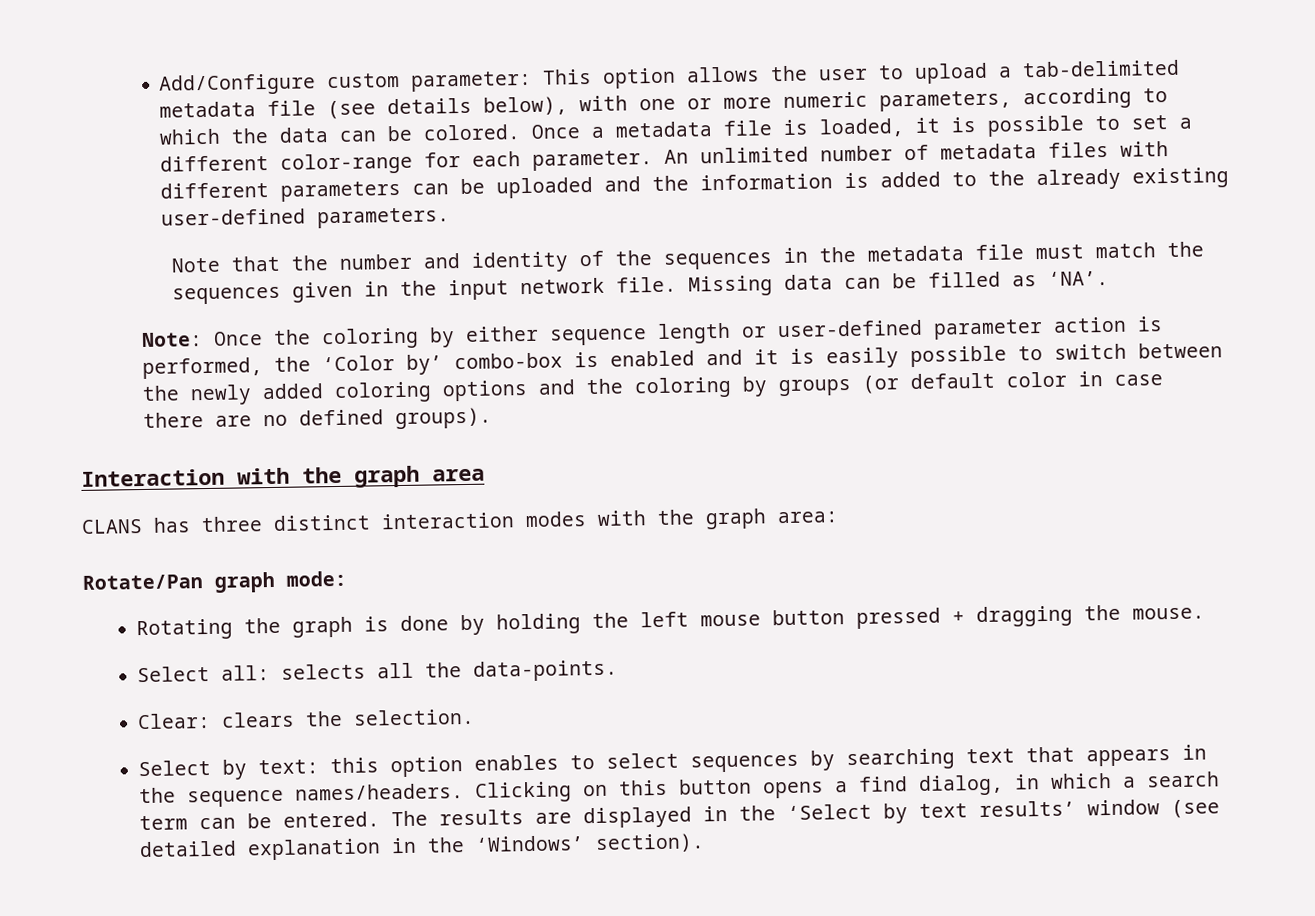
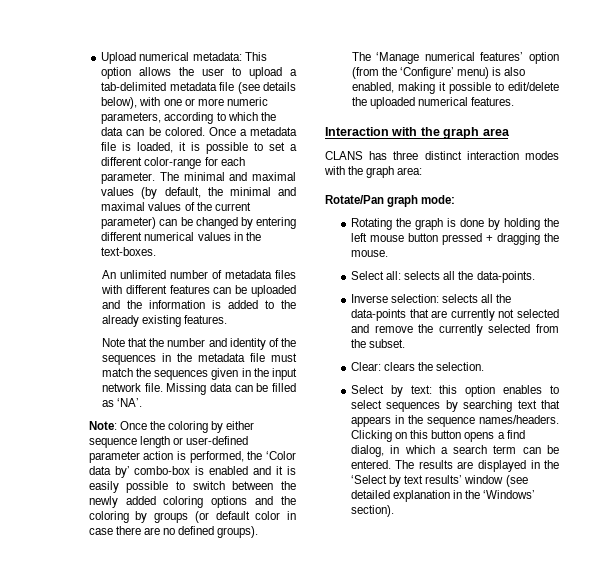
- Add/Configure custom parameter: This option allows the user to upload a tab-delimited metadata file (see details below), with one or more numeric parameters, according to which the data can be colored.
+ Upload numerical metadata: This option allows the user to upload a tab-delimited metadata file (see details below), with one or more numeric parameters, according to which the data can be colored.
- Once a metadata file is loaded, it is possible to set a different color-range for each parameter. An unlimited number of metadata files with different parameters can be uploaded and the information is added to the already existing user-defined parameters.
+ Once a metadata file is loaded, it is possible to set a different color-range for each parameter. The minimal and maximal values (by default, the minimal and maximal values of the current parameter) can be changed by entering different numerical values in the text-boxes.
+ An unlimited number of metadata files with different features can be uploaded and the information is added to the already existing features.
- Note: Once the coloring by either sequence length or user-defined parameter action is performed, the ‘Color by’ combo-box is enabled and it is easily possible to switch between the newly added coloring options and the coloring by groups (or default color in case there are no defined groups).
+ Note: Once the coloring by either sequence length or user-defined parameter action is performed, the ‘Color data by’ combo-box is enabled and it is easily possible to switch between the newly added coloring options and the coloring by groups (or default color in case there are no defined groups).
+ The ‘Manage numerical features’ option (from the ‘Configure’ menu) is also enabled, making it possible to edit/delete the uploaded numerical features.
+ Inverse selection: selects all the data-points that are currently not selected and remove the currently selected from the subset.

